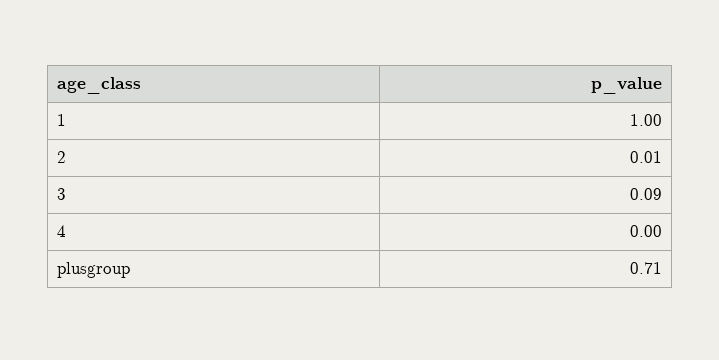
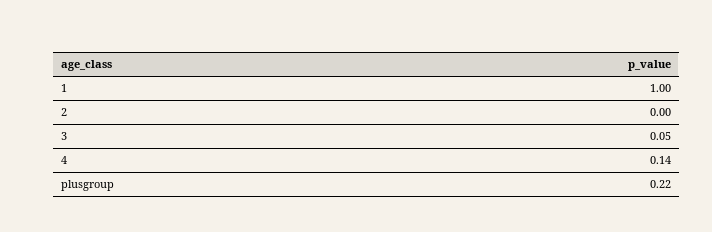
- 2 | 0.01
+ 2 | 0.00
- 3 | 0.09
+ 3 | 0.05
- 4 | 0.00
+ 4 | 0.14
- plusgroup | 0.71
+ plusgroup | 0.22

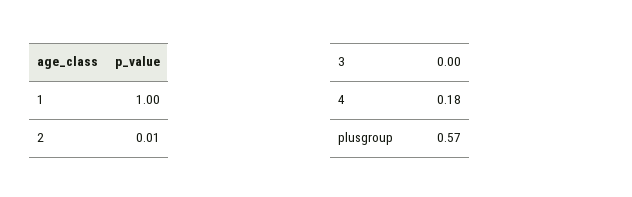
- 2 | 0.00
+ 2 | 0.01
- 3 | 0.05
+ 3 | 0.00
- 4 | 0.14
+ 4 | 0.18
- plusgroup | 0.22
+ plusgroup | 0.57

